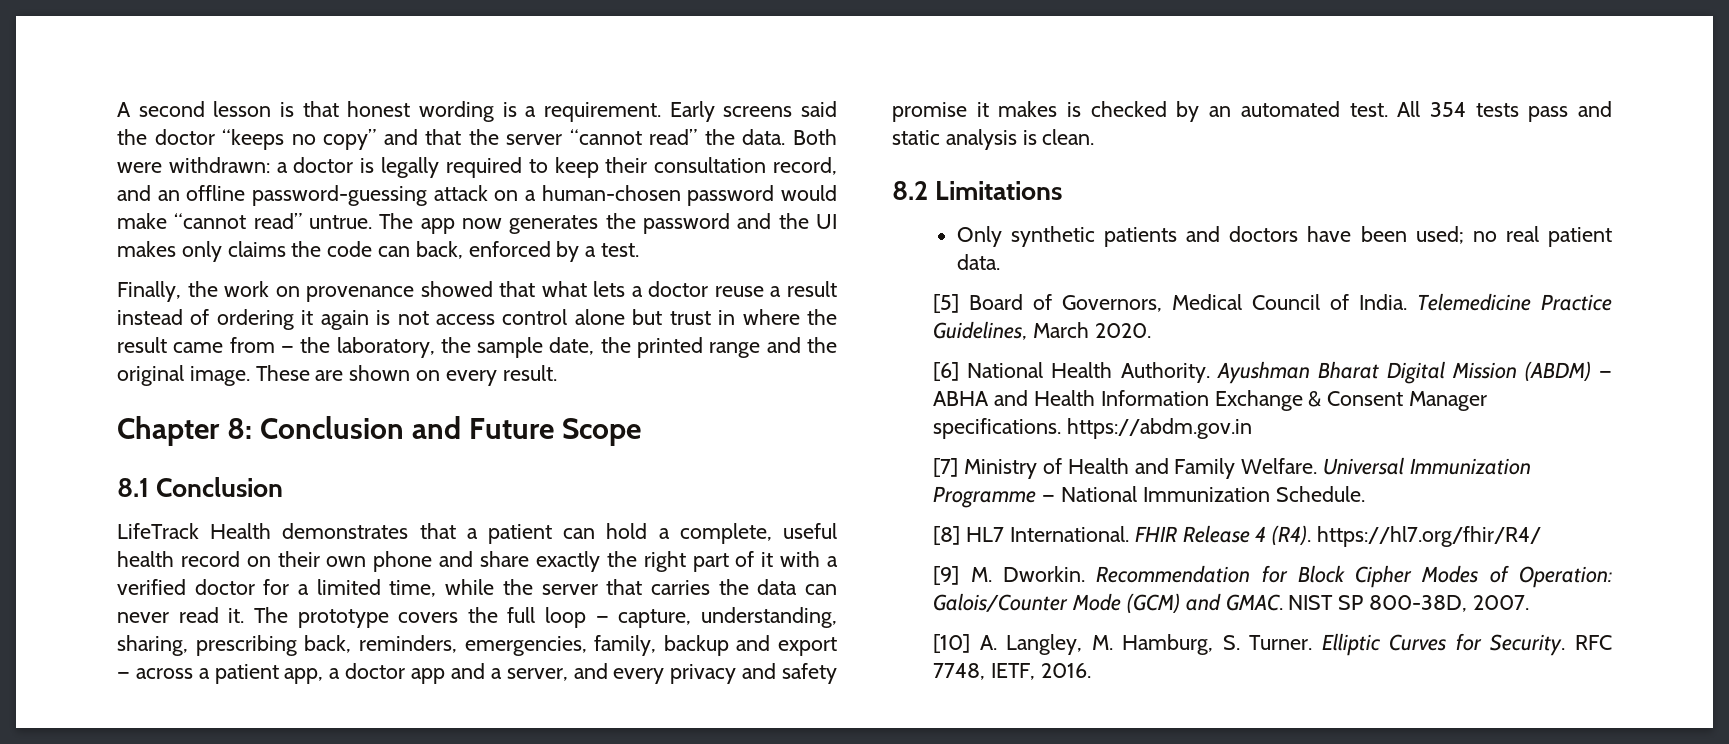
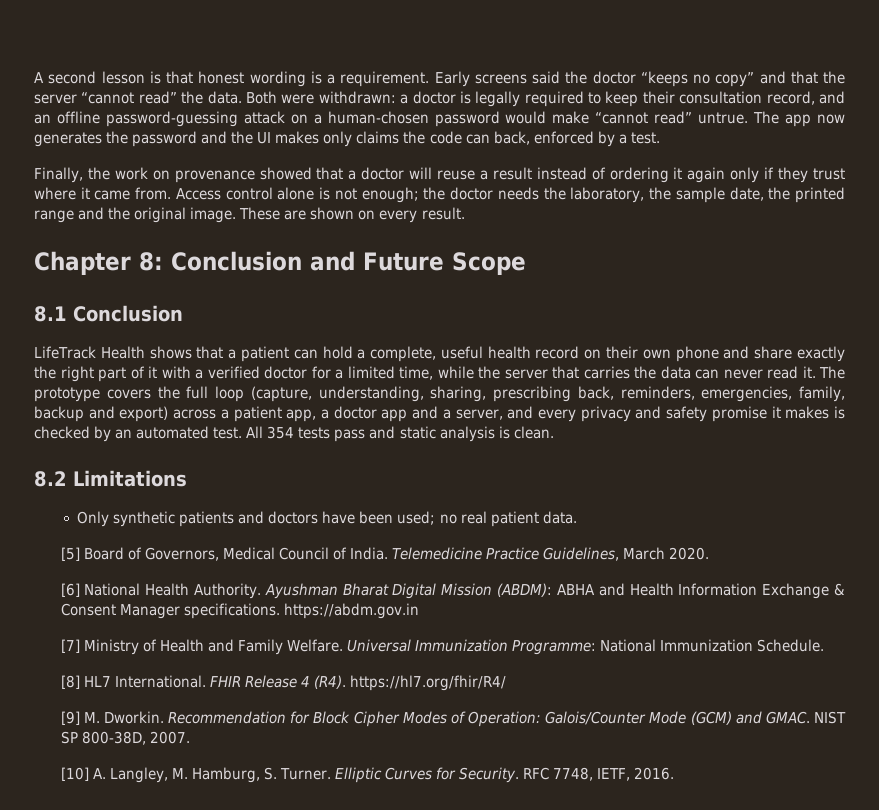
- Finally, the work on provenance showed that what lets a doctor reuse a result instead of ordering it again is not access control alone but trust in where the result came from — the laboratory, the sample date, the printed range and the original image.
+ Finally, the work on provenance showed that a doctor will reuse a result instead of ordering it again only if they trust where it came from. Access control alone is not enough; the doctor needs the laboratory, the sample date, the printed range and the original image.
- LifeTrack Health demonstrates that a patient can hold a complete, useful health record on their own phone and share exactly the right part of it with a verified doctor for a limited time, while the server that carries the data can never read it.
+ LifeTrack Health shows that a patient can hold a complete, useful health record on their own phone and share exactly the right part of it with a verified doctor for a limited time, while the server that carries the data can never read it.
- The prototype covers the full loop — capture, understanding, sharing, prescribing back, reminders, emergencies, family, backup and export — across a patient app, a doctor app and a server, and every privacy and safety promise it makes is checked by an automated test.
+ The prototype covers the full loop (capture, understanding, sharing, prescribing back, reminders, emergencies, family, backup and export) across a patient app, a doctor app and a server, and every privacy and safety promise it makes is checked by an automated test.
- Ayushman Bharat Digital Mission (ABDM) — ABHA and Health Information Exchange & Consent Manager specifications. https://abdm.gov.in
+ Ayushman Bharat Digital Mission (ABDM): ABHA and Health Information Exchange & Consent Manager specifications. https://abdm.gov.in
- Universal Immunization Programme — National Immunization Schedule.
+ Universal Immunization Programme: National Immunization Schedule.

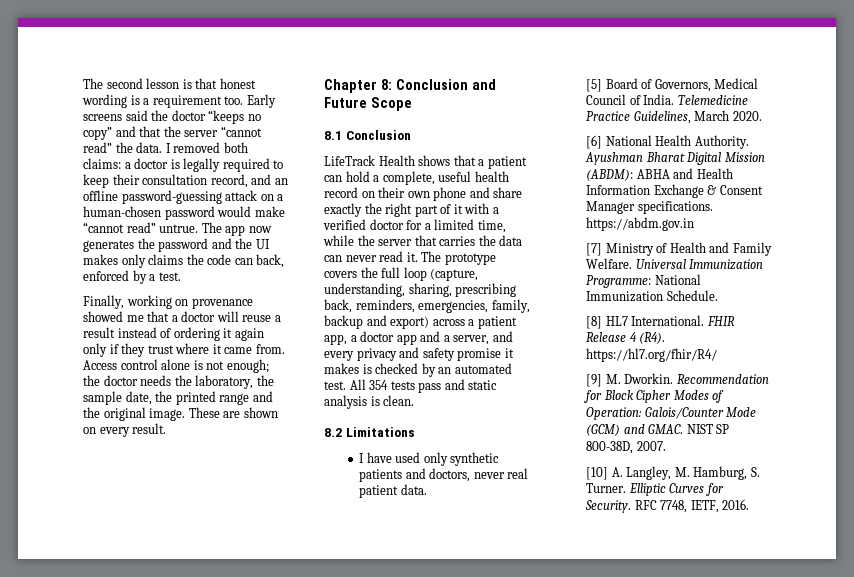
- A second lesson is that honest wording is a requirement.
+ The second lesson is that honest wording is a requirement too.
- Both were withdrawn: a doctor is legally required to keep their consultation record, and an offline password-guessing attack on a human-chosen password would make “cannot read” untrue.
+ I removed both claims: a doctor is legally required to keep their consultation record, and an offline password-guessing attack on a human-chosen password would make “cannot read” untrue.
- Finally, the work on provenance showed that a doctor will reuse a result instead of ordering it again only if they trust where it came from.
+ Finally, working on provenance showed me that a doctor will reuse a result instead of ordering it again only if they trust where it came from.
- Only synthetic patients and doctors have been used; no real patient data.
+ I have used only synthetic patients and doctors, never real patient data.

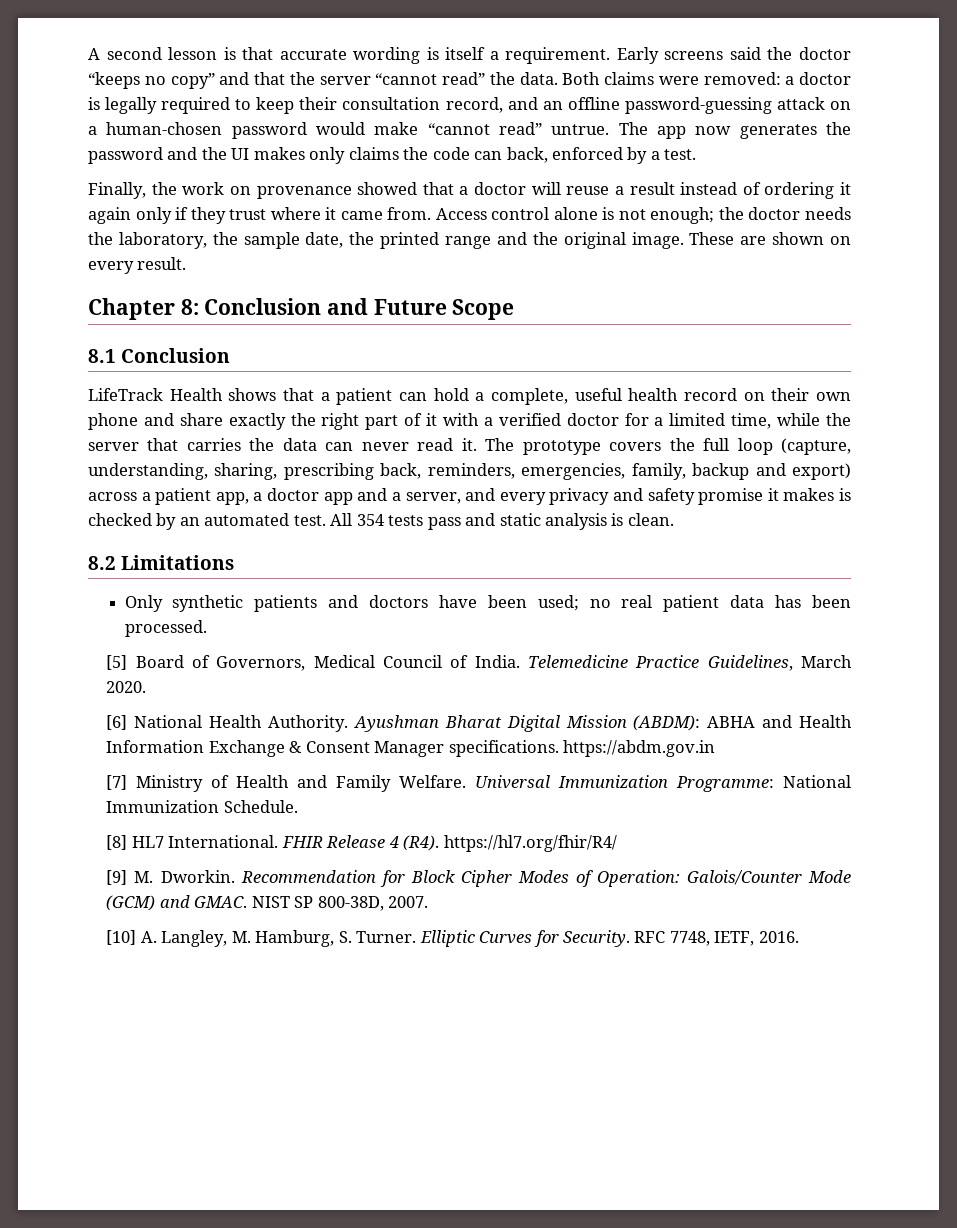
- The second lesson is that honest wording is a requirement too.
+ A second lesson is that accurate wording is itself a requirement.
- I removed both claims: a doctor is legally required to keep their consultation record, and an offline password-guessing attack on a human-chosen password would make “cannot read” untrue.
+ Both claims were removed: a doctor is legally required to keep their consultation record, and an offline password-guessing attack on a human-chosen password would make “cannot read” untrue.
- Finally, working on provenance showed me that a doctor will reuse a result instead of ordering it again only if they trust where it came from.
+ Finally, the work on provenance showed that a doctor will reuse a result instead of ordering it again only if they trust where it came from.
- I have used only synthetic patients and doctors, never real patient data.
+ Only synthetic patients and doctors have been used; no real patient data has been processed.

